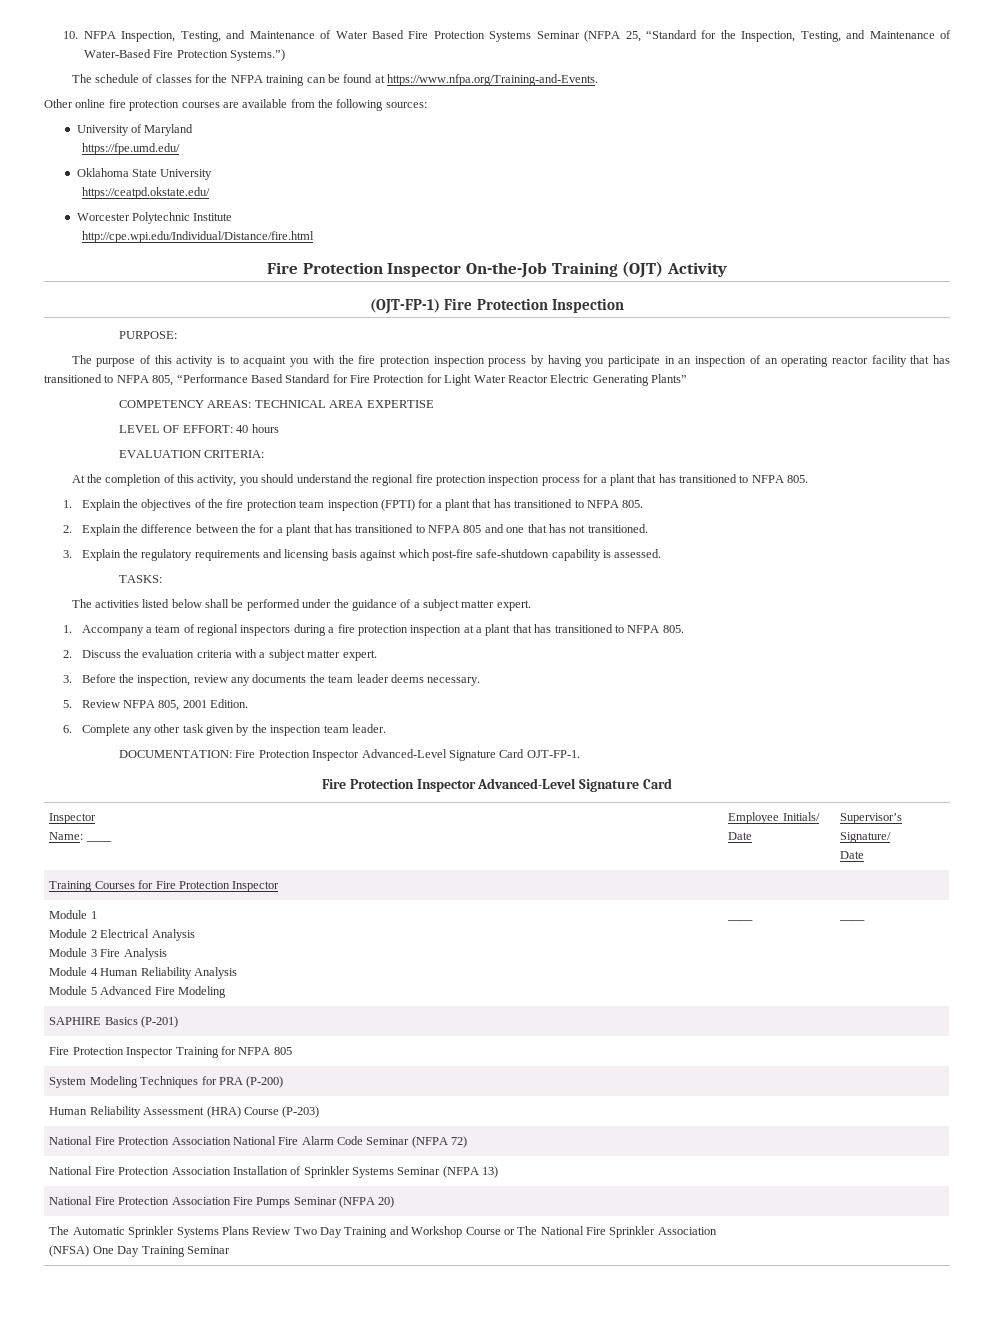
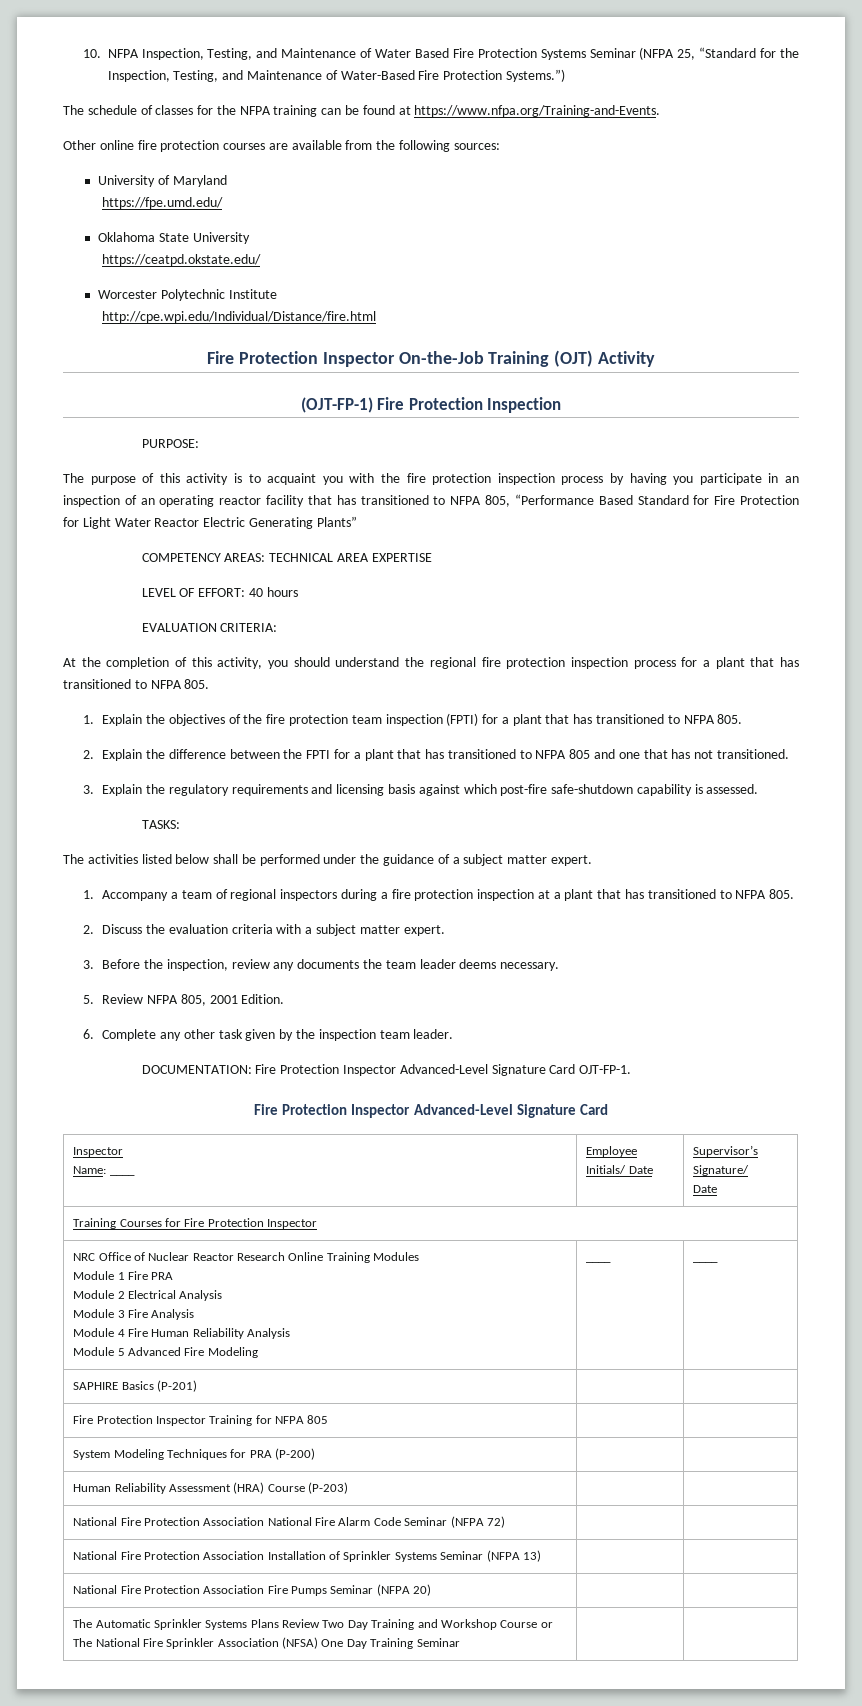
- 2. Explain the difference between the for a plant that has transitioned to NFPA 805 and one that has not transitioned.
+ 2. Explain the difference between the FPTI for a plant that has transitioned to NFPA 805 and one that has not transitioned.
- Module 1
+ NRC Office of Nuclear Reactor Research Online Training Modules
+ Module 1 Fire PRA
  Module 2 Electrical Analysis
  Module 3 Fire Analysis
- Module 4 Human Reliability Analysis
+ Module 4 Fire Human Reliability Analysis

